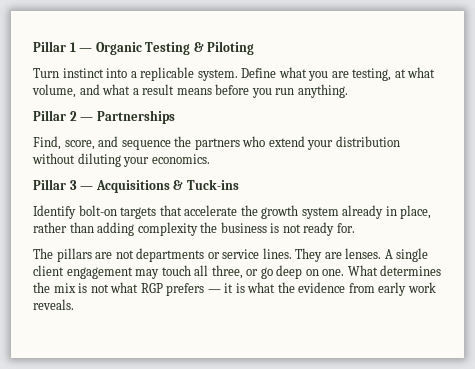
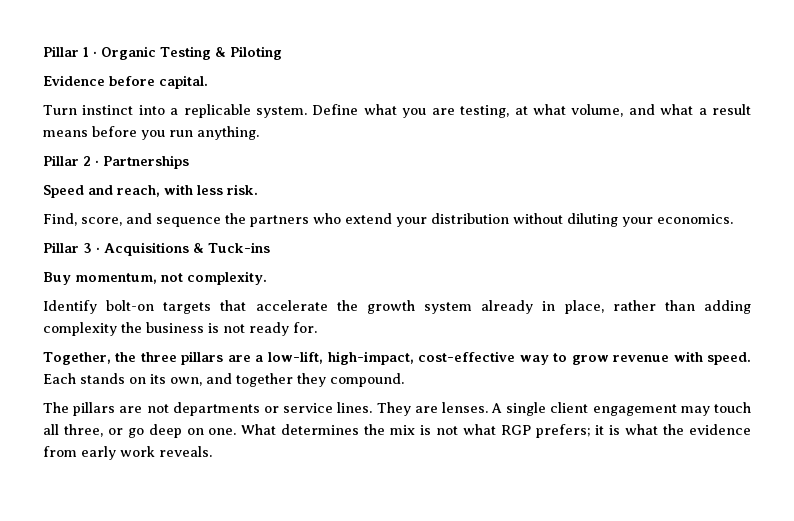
- Pillar 1 — Organic Testing & Piloting
+ Pillar 1 · Organic Testing & Piloting
+ Evidence before capital.
- Pillar 2 — Partnerships
+ Pillar 2 · Partnerships
+ Speed and reach, with less risk.
- Pillar 3 — Acquisitions & Tuck-ins
+ Pillar 3 · Acquisitions & Tuck-ins
+ Buy momentum, not complexity.
+ Together, the three pillars are a low-lift, high-impact, cost-effective way to grow revenue with speed. Each stands on its own, and together they compound.
- What determines the mix is not what RGP prefers — it is what the evidence from early work reveals.
+ What determines the mix is not what RGP prefers; it is what the evidence from early work reveals.

